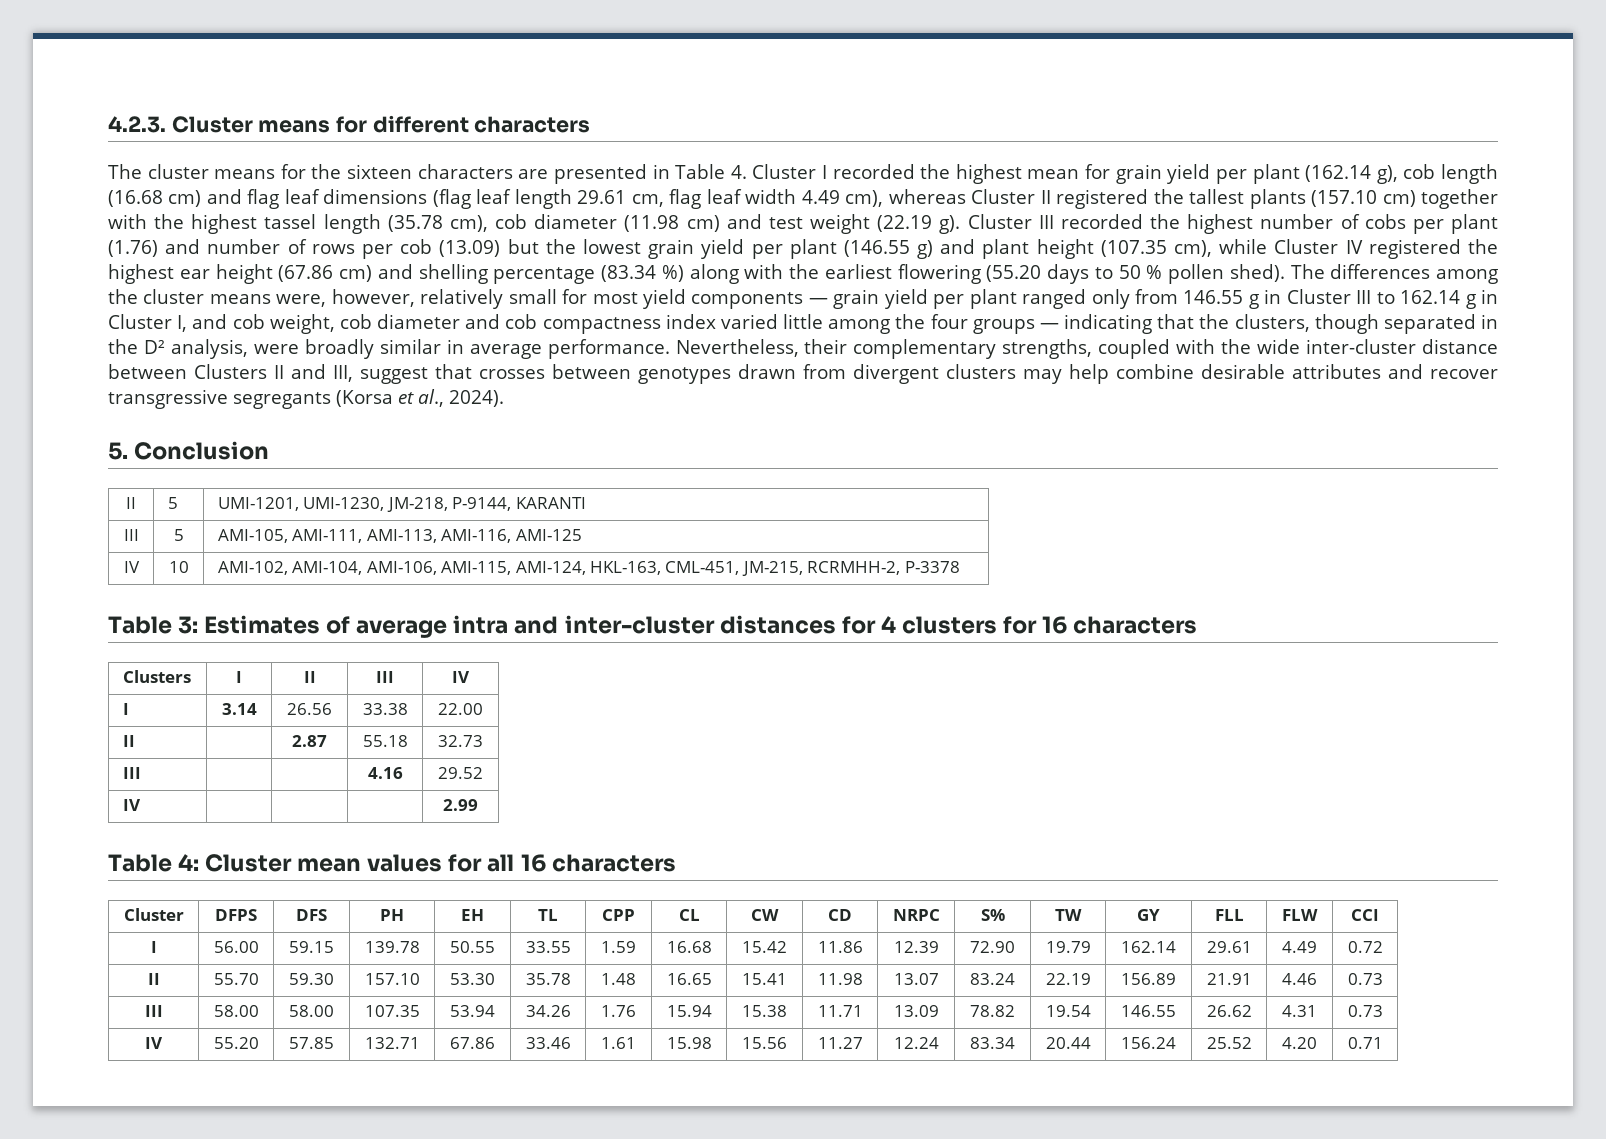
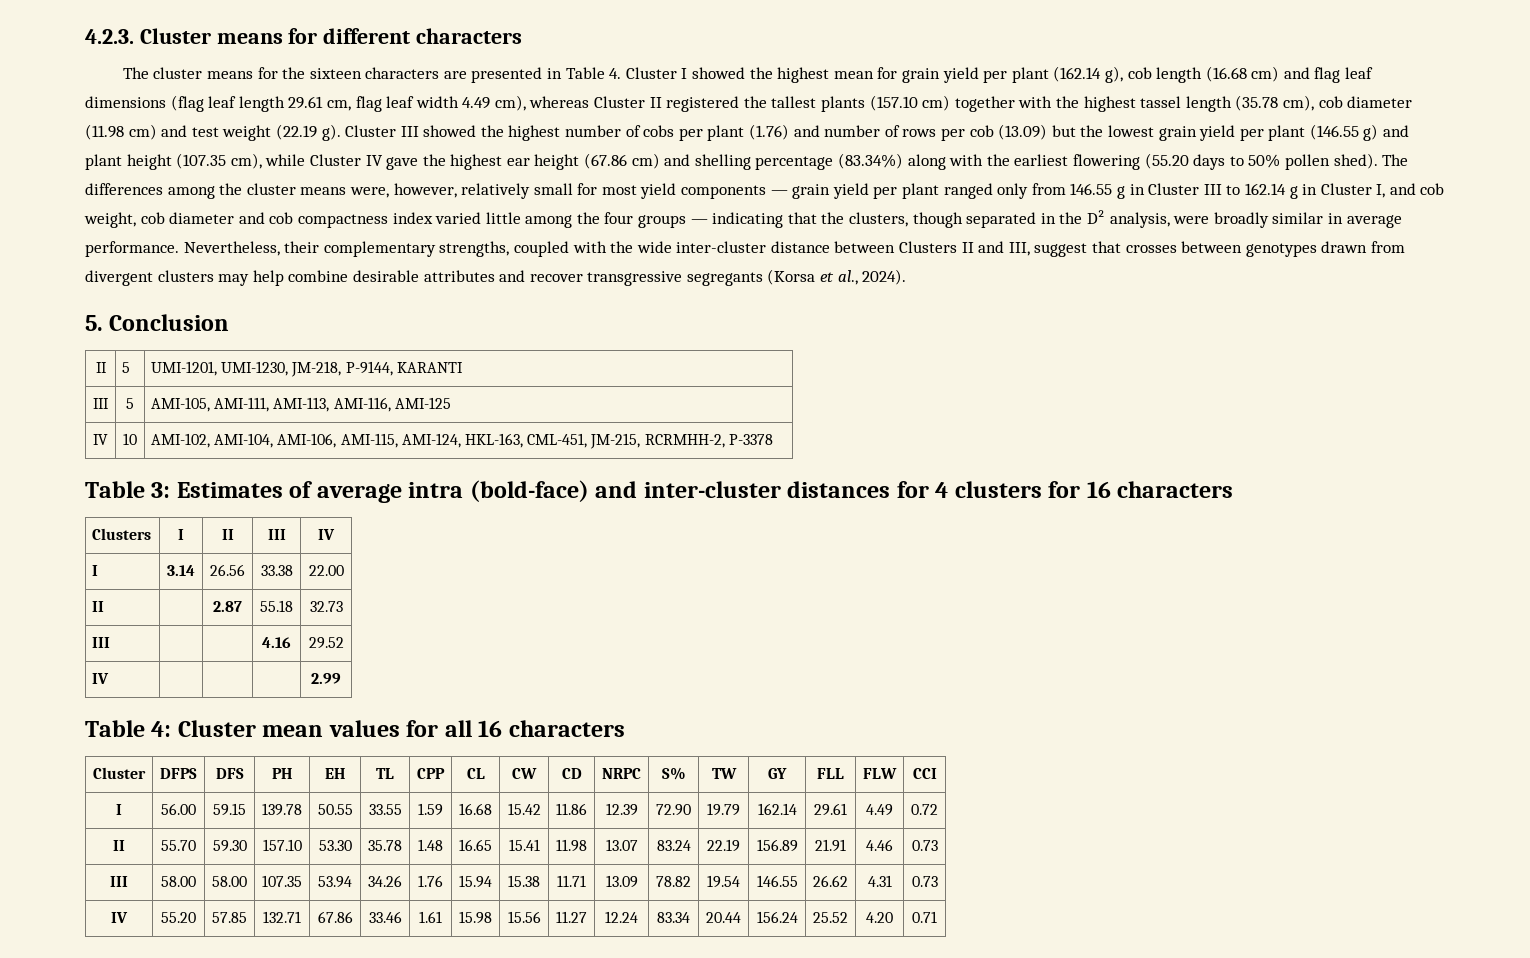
- The cluster means for the sixteen characters are presented in Table 4. Cluster I recorded the highest mean for grain yield per plant (162.14 g), cob length (16.68 cm) and flag leaf dimensions (flag leaf length 29.61 cm, flag leaf width 4.49 cm), whereas Cluster II registered the tallest plants (157.10 cm) together with the highest tassel length (35.78 cm), cob diameter (11.98 cm) and test weight (22.19 g).
+ The cluster means for the sixteen characters are presented in Table 4. Cluster I showed the highest mean for grain yield per plant (162.14 g), cob length (16.68 cm) and flag leaf dimensions (flag leaf length 29.61 cm, flag leaf width 4.49 cm), whereas Cluster II registered the tallest plants (157.10 cm) together with the highest tassel length (35.78 cm), cob diameter (11.98 cm) and test weight (22.19 g).
- Cluster III recorded the highest number of cobs per plant (1.76) and number of rows per cob (13.09) but the lowest grain yield per plant (146.55 g) and plant height (107.35 cm), while Cluster IV registered the highest ear height (67.86 cm) and shelling percentage (83.34 %) along with the earliest flowering (55.20 days to 50 % pollen shed).
+ Cluster III showed the highest number of cobs per plant (1.76) and number of rows per cob (13.09) but the lowest grain yield per plant (146.55 g) and plant height (107.35 cm), while Cluster IV gave the highest ear height (67.86 cm) and shelling percentage (83.34%) along with the earliest flowering (55.20 days to 50% pollen shed).
- Table 3: Estimates of average intra and inter-cluster distances for 4 clusters for 16 characters
+ Table 3: Estimates of average intra (bold-face) and inter-cluster distances for 4 clusters for 16 characters

